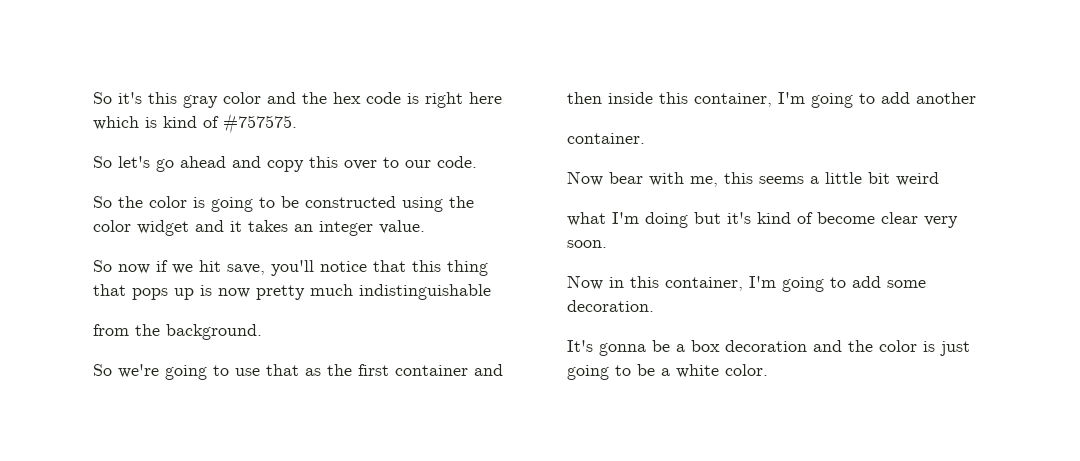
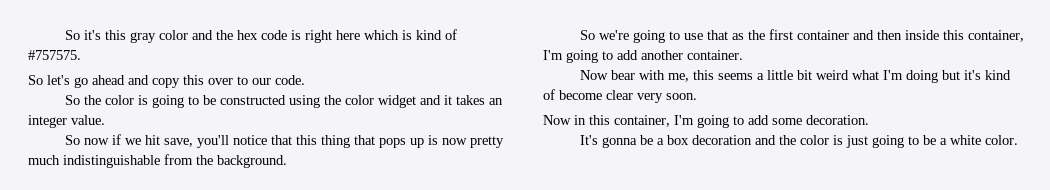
- So now if we hit save, you'll notice that this thing that pops up is now pretty much indistinguishable
- from the background.
+ So now if we hit save, you'll notice that this thing that pops up is now pretty much indistinguishable from the background.
- So we're going to use that as the first container and then inside this container, I'm going to add another
- container.
+ So we're going to use that as the first container and then inside this container, I'm going to add another container.
- Now bear with me, this seems a little bit weird
- what I'm doing but it's kind of become clear very soon.
+ Now bear with me, this seems a little bit weird what I'm doing but it's kind of become clear very soon.

